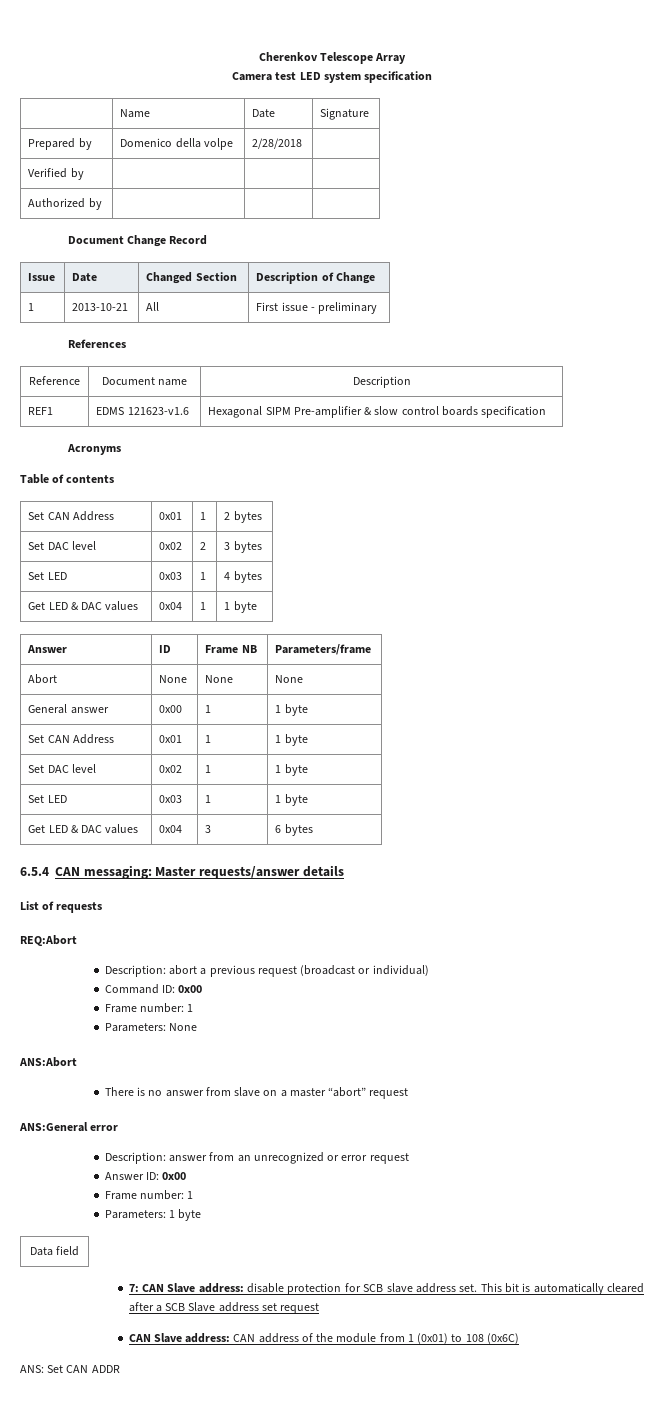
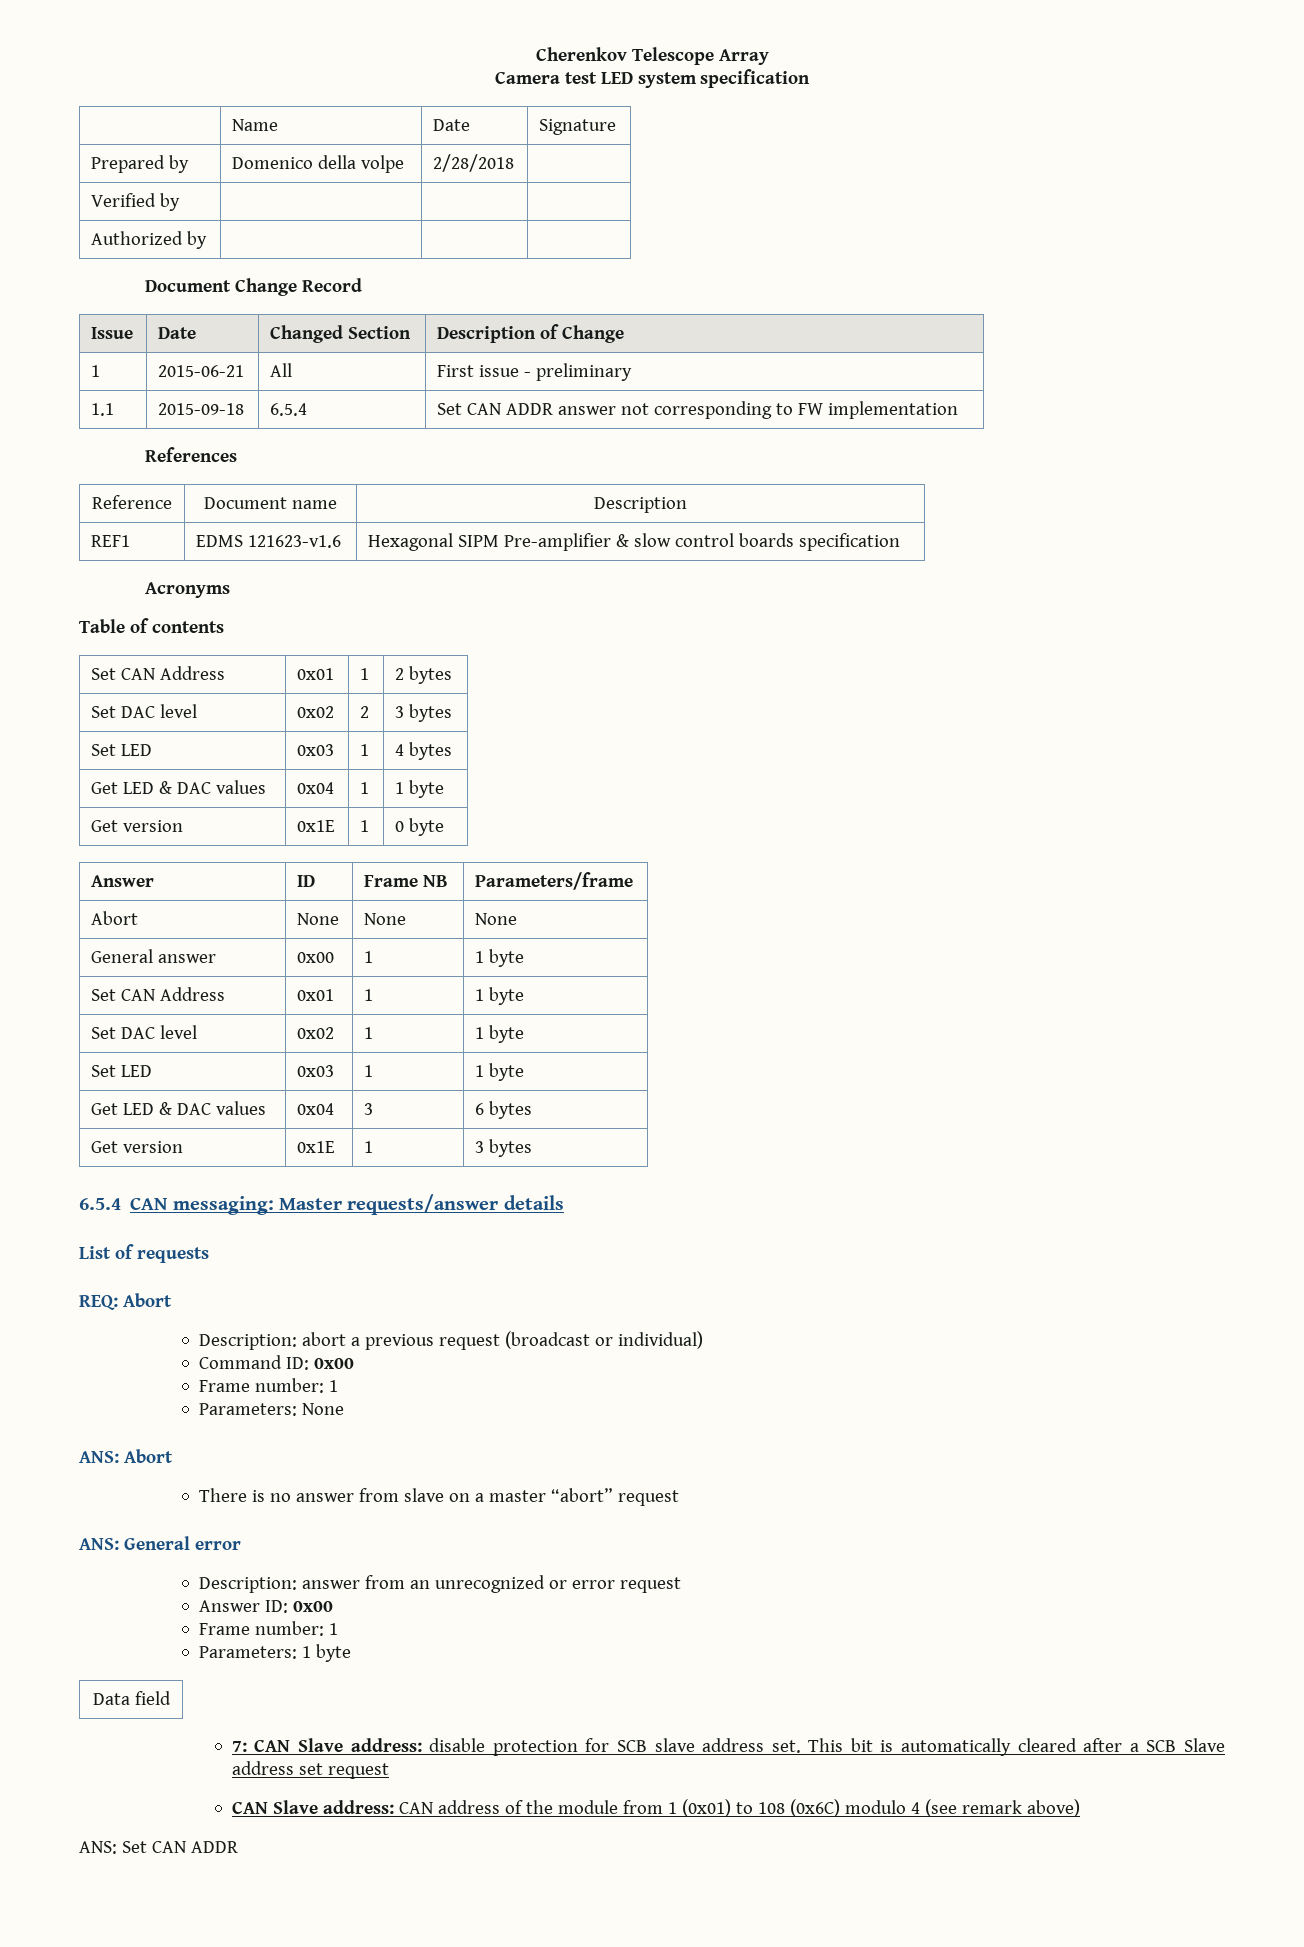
- 1 | 2013-10-21 | All | First issue - preliminary
+ 1 | 2015-06-21 | All | First issue - preliminary
+ 1.1 | 2015-09-18 | 6.5.4 | Set CAN ADDR answer not corresponding to FW implementation
+ Get version | 0x1E | 1 | 0 byte
+ Get version | 0x1E | 1 | 3 bytes
- REQ:Abort
+ REQ: Abort
- ANS:Abort
+ ANS: Abort
- ANS:General error
+ ANS: General error
- CAN Slave address: CAN address of the module from 1 (0x01) to 108 (0x6C)
+ CAN Slave address: CAN address of the module from 1 (0x01) to 108 (0x6C) modulo 4 (see remark above)

